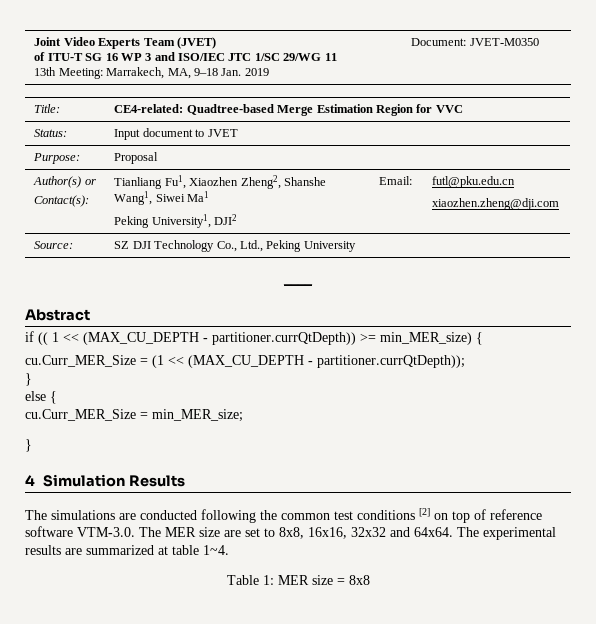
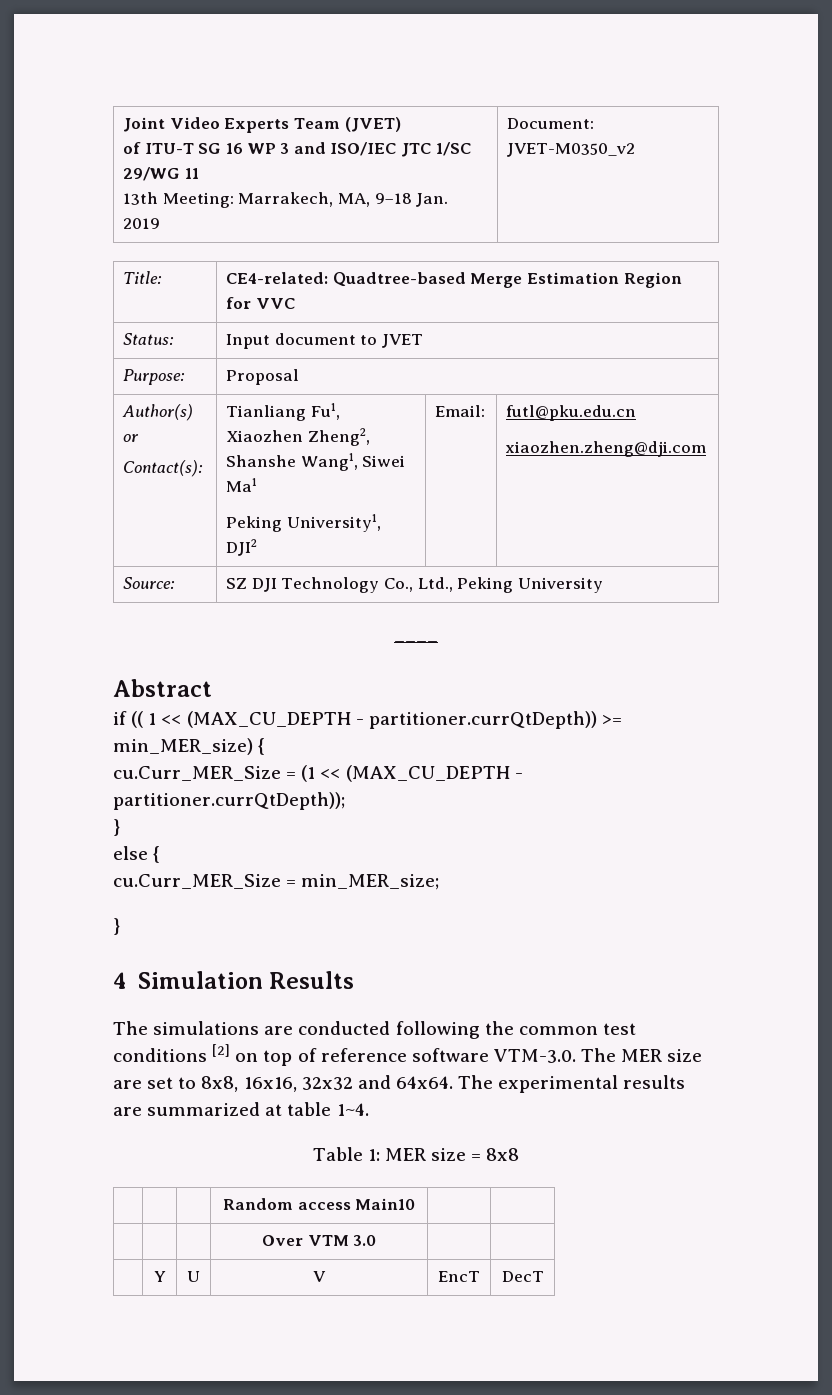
  Joint Video Experts Team (JVET)
  of ITU-T SG 16 WP 3 and ISO/IEC JTC 1/SC 29/WG 11
- 13th Meeting: Marrakech, MA, 9–18 Jan. 2019 | Document: JVET-M0350
+ 13th Meeting: Marrakech, MA, 9–18 Jan. 2019 | Document: JVET-M0350_v2
+ | | | Random access Main10 | |
+ | | | Over VTM 3.0 | |
+ | Y | U | V | EncT | DecT

